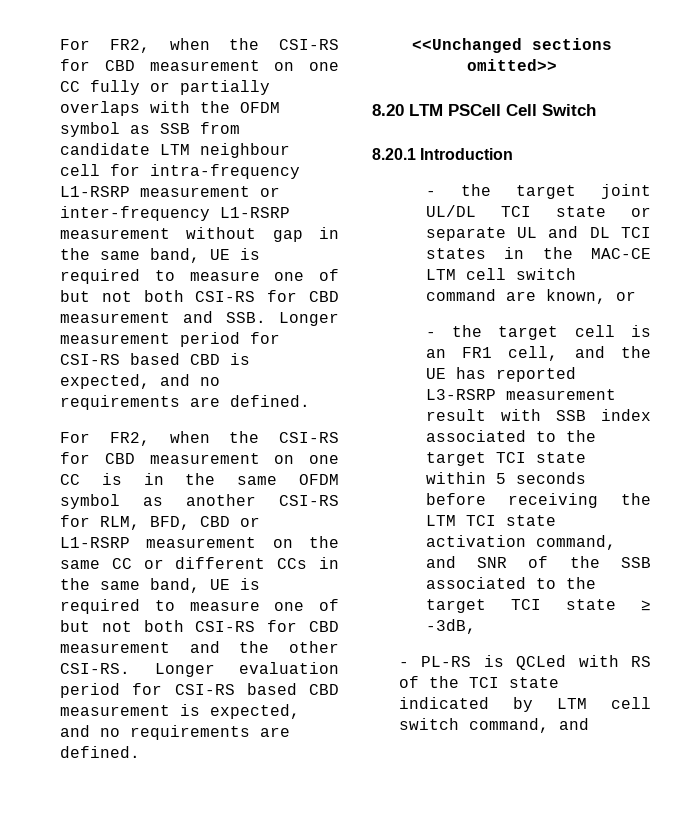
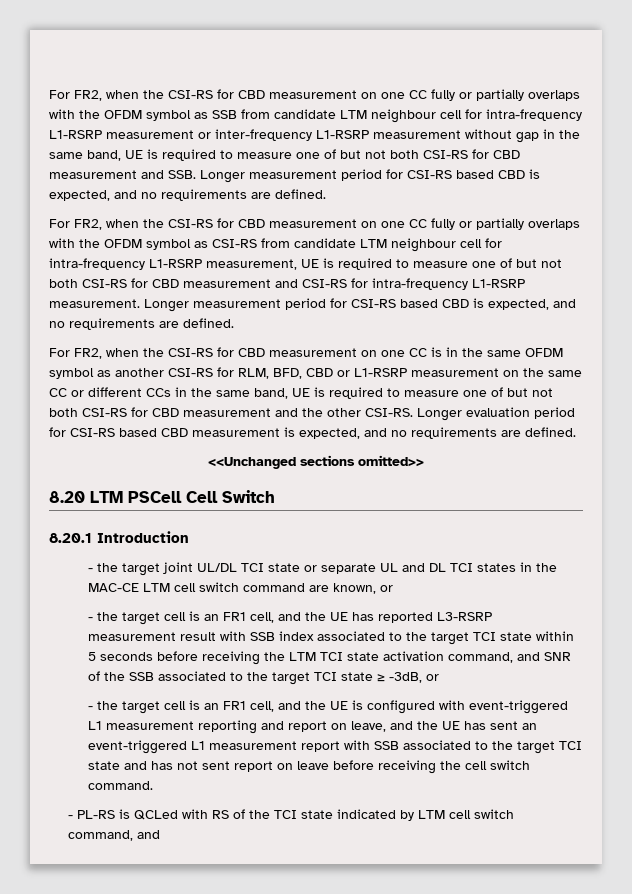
+ For FR2, when the CSI-RS for CBD measurement on one CC fully or partially overlaps with the OFDM symbol as CSI-RS from candidate LTM neighbour cell for intra-frequency L1-RSRP measurement, UE is required to measure one of but not both CSI-RS for CBD measurement and CSI-RS for intra-frequency L1-RSRP measurement. Longer measurement period for CSI-RS based CBD is expected, and no requirements are defined.
- - the target cell is an FR1 cell, and the UE has reported L3-RSRP measurement result with SSB index associated to the target TCI state within 5 seconds before receiving the LTM TCI state activation command, and SNR of the SSB associated to the target TCI state ≥ -3dB,
+ - the target cell is an FR1 cell, and the UE has reported L3-RSRP measurement result with SSB index associated to the target TCI state within 5 seconds before receiving the LTM TCI state activation command, and SNR of the SSB associated to the target TCI state ≥ -3dB, or
+ - the target cell is an FR1 cell, and the UE is configured with event-triggered L1 measurement reporting and report on leave, and the UE has sent an event-triggered L1 measurement report with SSB associated to the target TCI state and has not sent report on leave before receiving the cell switch command.

